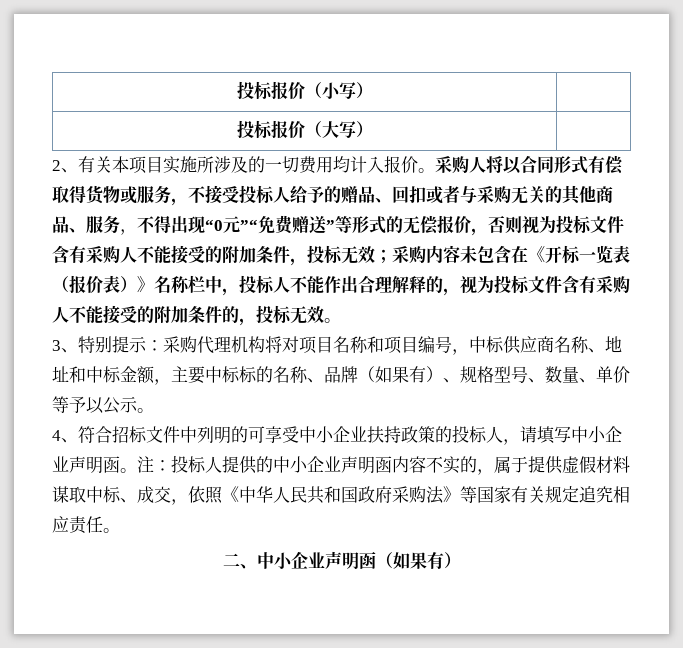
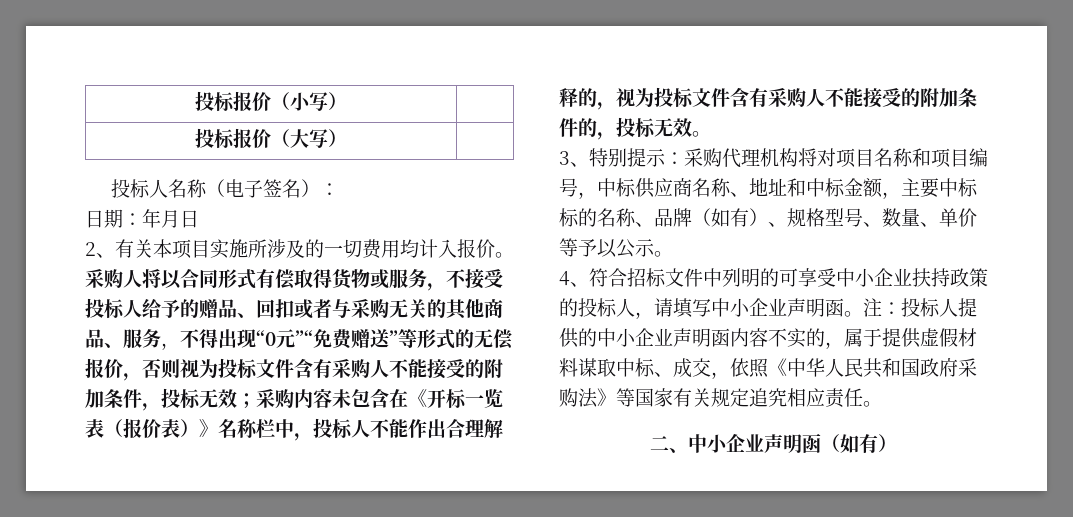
+ 投标人名称（电子签名）：
+ 日期：年月日
- 3、特别提示：采购代理机构将对项目名称和项目编号，中标供应商名称、地址和中标金额，主要中标标的名称、品牌（如果有）、规格型号、数量、单价等予以公示。
+ 3、特别提示：采购代理机构将对项目名称和项目编号，中标供应商名称、地址和中标金额，主要中标标的名称、品牌（如有）、规格型号、数量、单价等予以公示。
- 二、中小企业声明函（如果有）
+ 二、中小企业声明函（如有）

